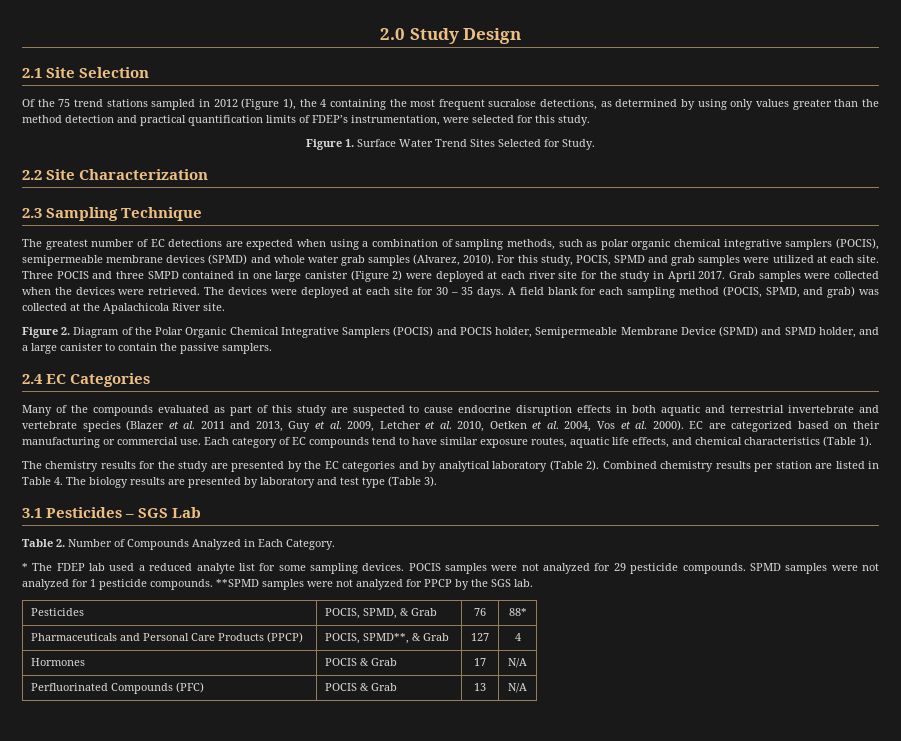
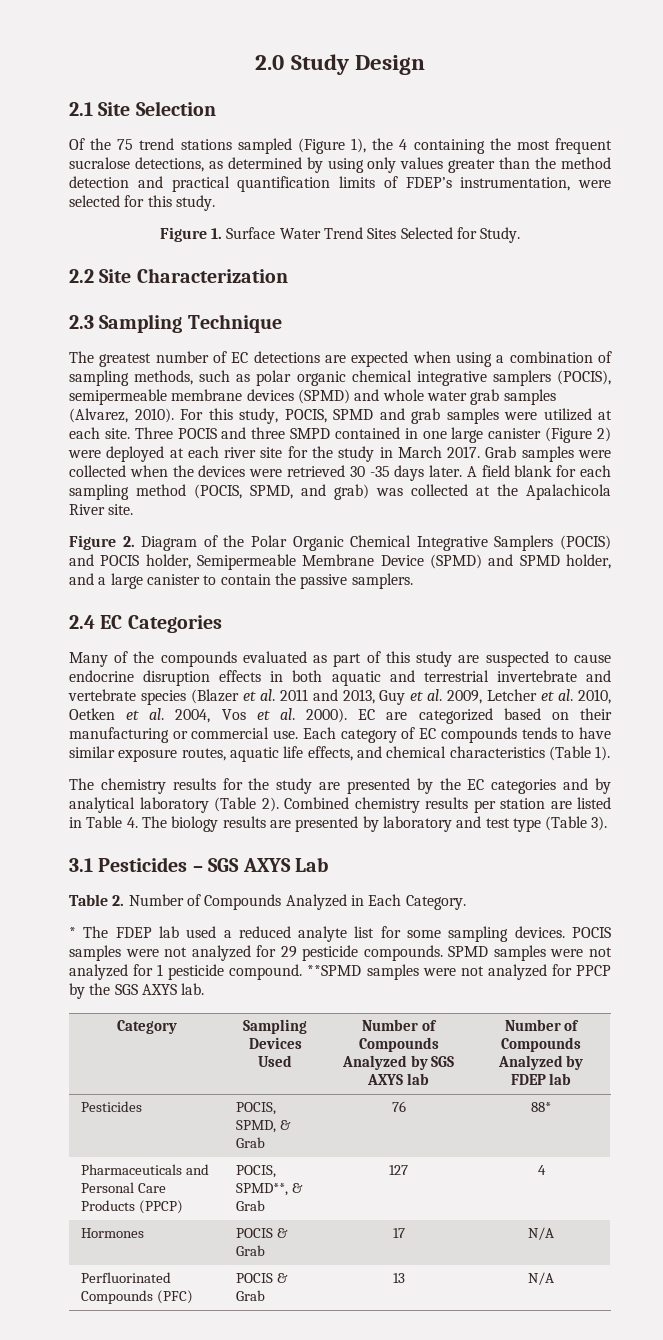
- Of the 75 trend stations sampled in 2012 (Figure 1), the 4 containing the most frequent sucralose detections, as determined by using only values greater than the method detection and practical quantification limits of FDEP’s instrumentation, were selected for this study.
+ Of the 75 trend stations sampled (Figure 1), the 4 containing the most frequent sucralose detections, as determined by using only values greater than the method detection and practical quantification limits of FDEP’s instrumentation, were selected for this study.
- Three POCIS and three SMPD contained in one large canister (Figure 2) were deployed at each river site for the study in April 2017.
+ Three POCIS and three SMPD contained in one large canister (Figure 2) were deployed at each river site for the study in March 2017.
- Grab samples were collected when the devices were retrieved. The devices were deployed at each site for 30 – 35 days.
+ Grab samples were collected when the devices were retrieved 30 -35 days later.
- Each category of EC compounds tend to have similar exposure routes, aquatic life effects, and chemical characteristics (Table 1).
+ Each category of EC compounds tends to have similar exposure routes, aquatic life effects, and chemical characteristics (Table 1).
- 3.1 Pesticides – SGS Lab
+ 3.1 Pesticides – SGS AXYS Lab
- SPMD samples were not analyzed for 1 pesticide compounds.
+ SPMD samples were not analyzed for 1 pesticide compound.
- **SPMD samples were not analyzed for PPCP by the SGS lab.
+ **SPMD samples were not analyzed for PPCP by the SGS AXYS lab.
+ Category | Sampling Devices Used | Number of Compounds Analyzed by SGS AXYS lab | Number of Compounds Analyzed by FDEP lab

